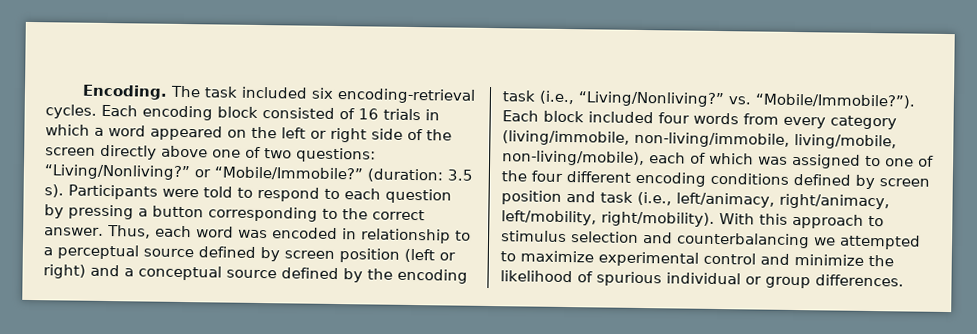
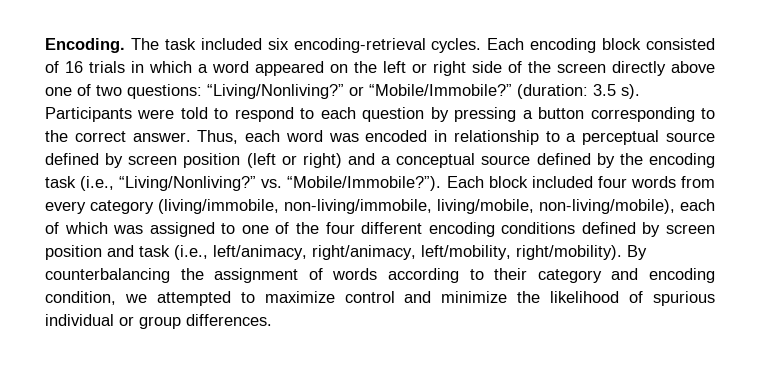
- With this approach to stimulus selection and counterbalancing we attempted to maximize experimental control and minimize the likelihood of spurious individual or group differences.
+ By counterbalancing the assignment of words according to their category and encoding condition, we attempted to maximize control and minimize the likelihood of spurious individual or group differences.

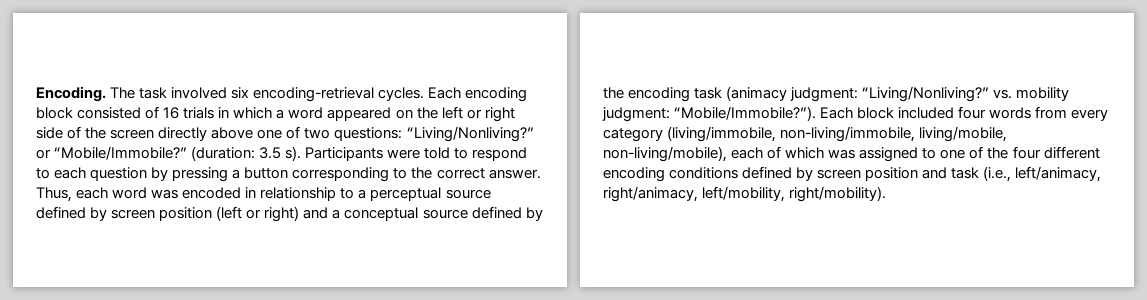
- The task included six encoding-retrieval cycles.
+ The task involved six encoding-retrieval cycles.
- Thus, each word was encoded in relationship to a perceptual source defined by screen position (left or right) and a conceptual source defined by the encoding task (i.e., “Living/Nonliving?” vs. “Mobile/Immobile?”).
+ Thus, each word was encoded in relationship to a perceptual source defined by screen position (left or right) and a conceptual source defined by the encoding task (animacy judgment: “Living/Nonliving?” vs. mobility judgment: “Mobile/Immobile?”).
- By counterbalancing the assignment of words according to their category and encoding condition, we attempted to maximize control and minimize the likelihood of spurious individual or group differences.

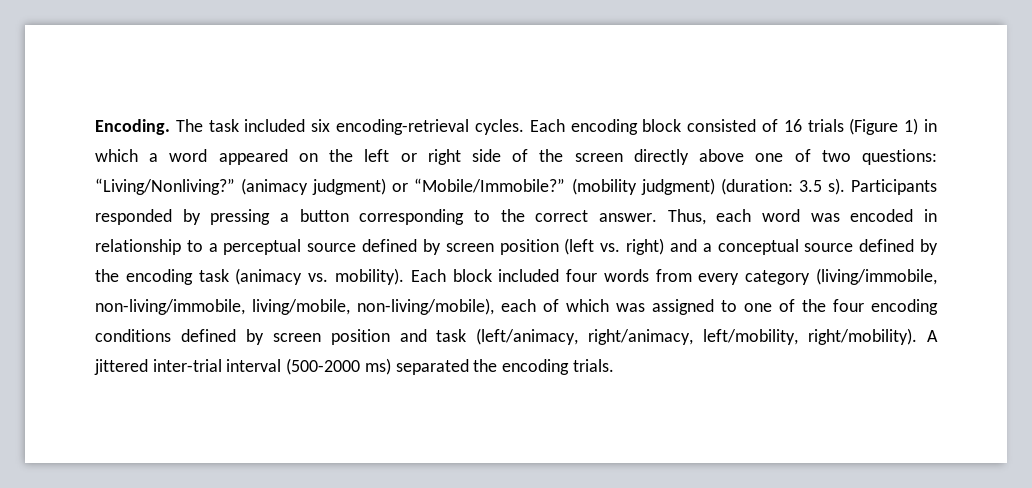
- The task involved six encoding-retrieval cycles.
+ The task included six encoding-retrieval cycles.
- Each encoding block consisted of 16 trials in which a word appeared on the left or right side of the screen directly above one of two questions: “Living/Nonliving?” or “Mobile/Immobile?” (duration: 3.5 s). Participants were told to respond to each question by pressing a button corresponding to the correct answer.
+ Each encoding block consisted of 16 trials (Figure 1) in which a word appeared on the left or right side of the screen directly above one of two questions: “Living/Nonliving?” (animacy judgment) or “Mobile/Immobile?” (mobility judgment) (duration: 3.5 s). Participants responded by pressing a button corresponding to the correct answer.
- Thus, each word was encoded in relationship to a perceptual source defined by screen position (left or right) and a conceptual source defined by the encoding task (animacy judgment: “Living/Nonliving?” vs. mobility judgment: “Mobile/Immobile?”).
+ Thus, each word was encoded in relationship to a perceptual source defined by screen position (left vs. right) and a conceptual source defined by the encoding task (animacy vs. mobility).
- Each block included four words from every category (living/immobile, non-living/immobile, living/mobile, non-living/mobile), each of which was assigned to one of the four different encoding conditions defined by screen position and task (i.e., left/animacy, right/animacy, left/mobility, right/mobility).
+ Each block included four words from every category (living/immobile, non-living/immobile, living/mobile, non-living/mobile), each of which was assigned to one of the four encoding conditions defined by screen position and task (left/animacy, right/animacy, left/mobility, right/mobility).
+ A jittered inter-trial interval (500-2000 ms) separated the encoding trials.

